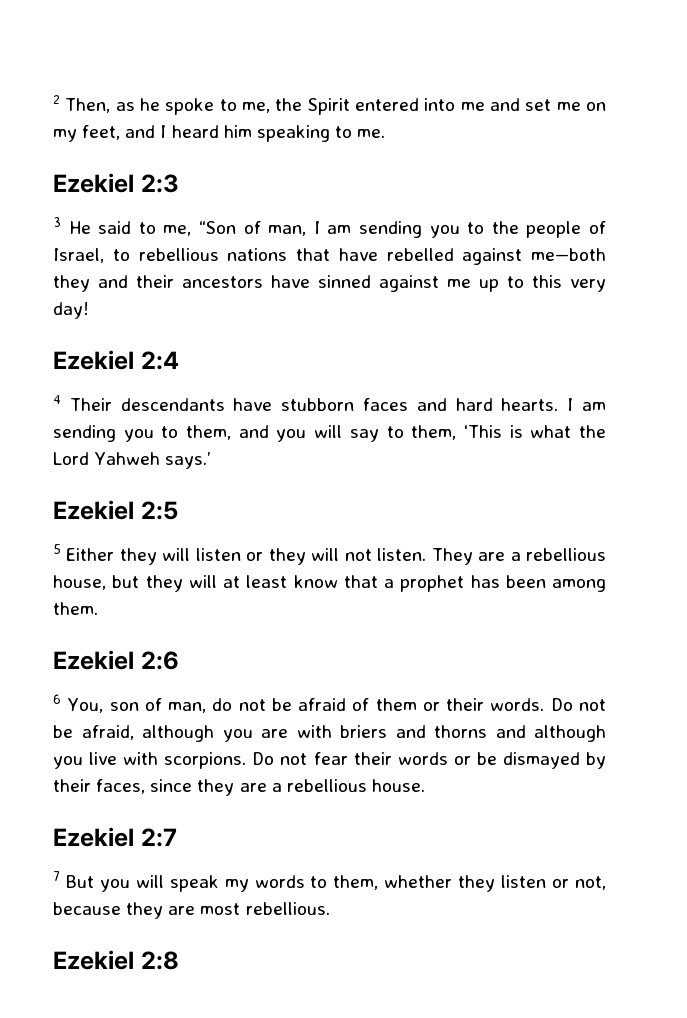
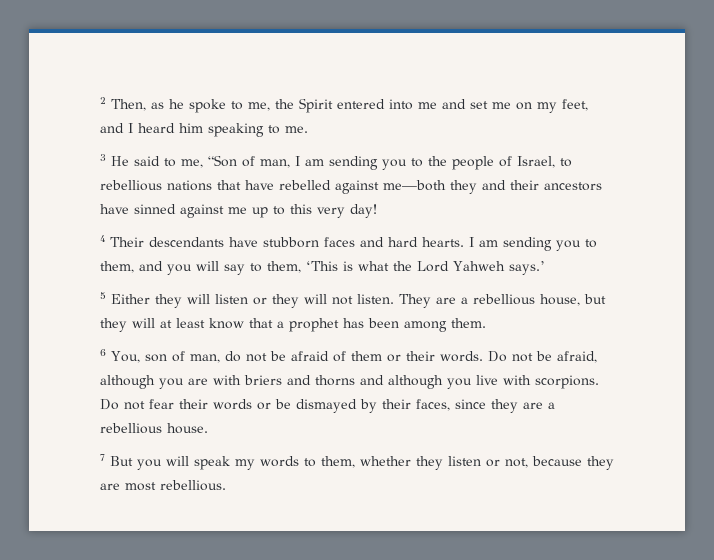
- Ezekiel 2:3
- Ezekiel 2:4
- Ezekiel 2:5
- Ezekiel 2:6
- Ezekiel 2:7
- Ezekiel 2:8

